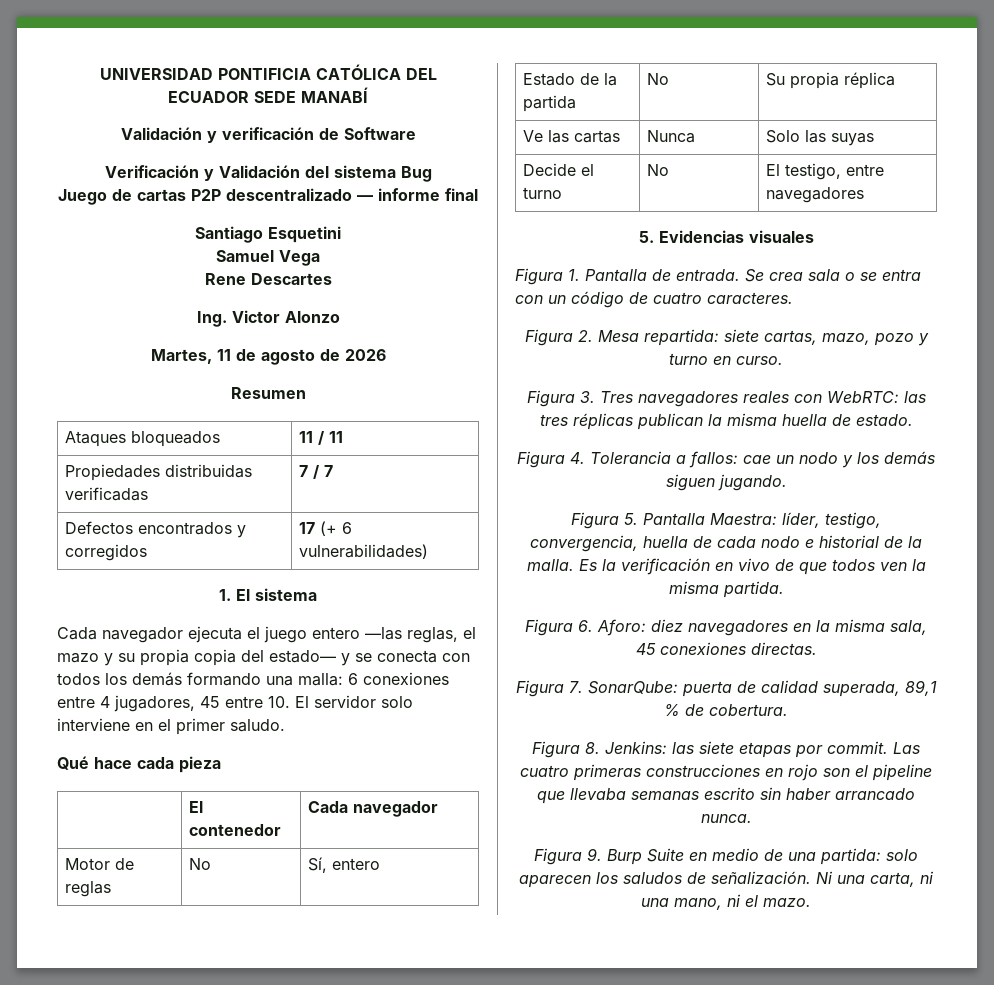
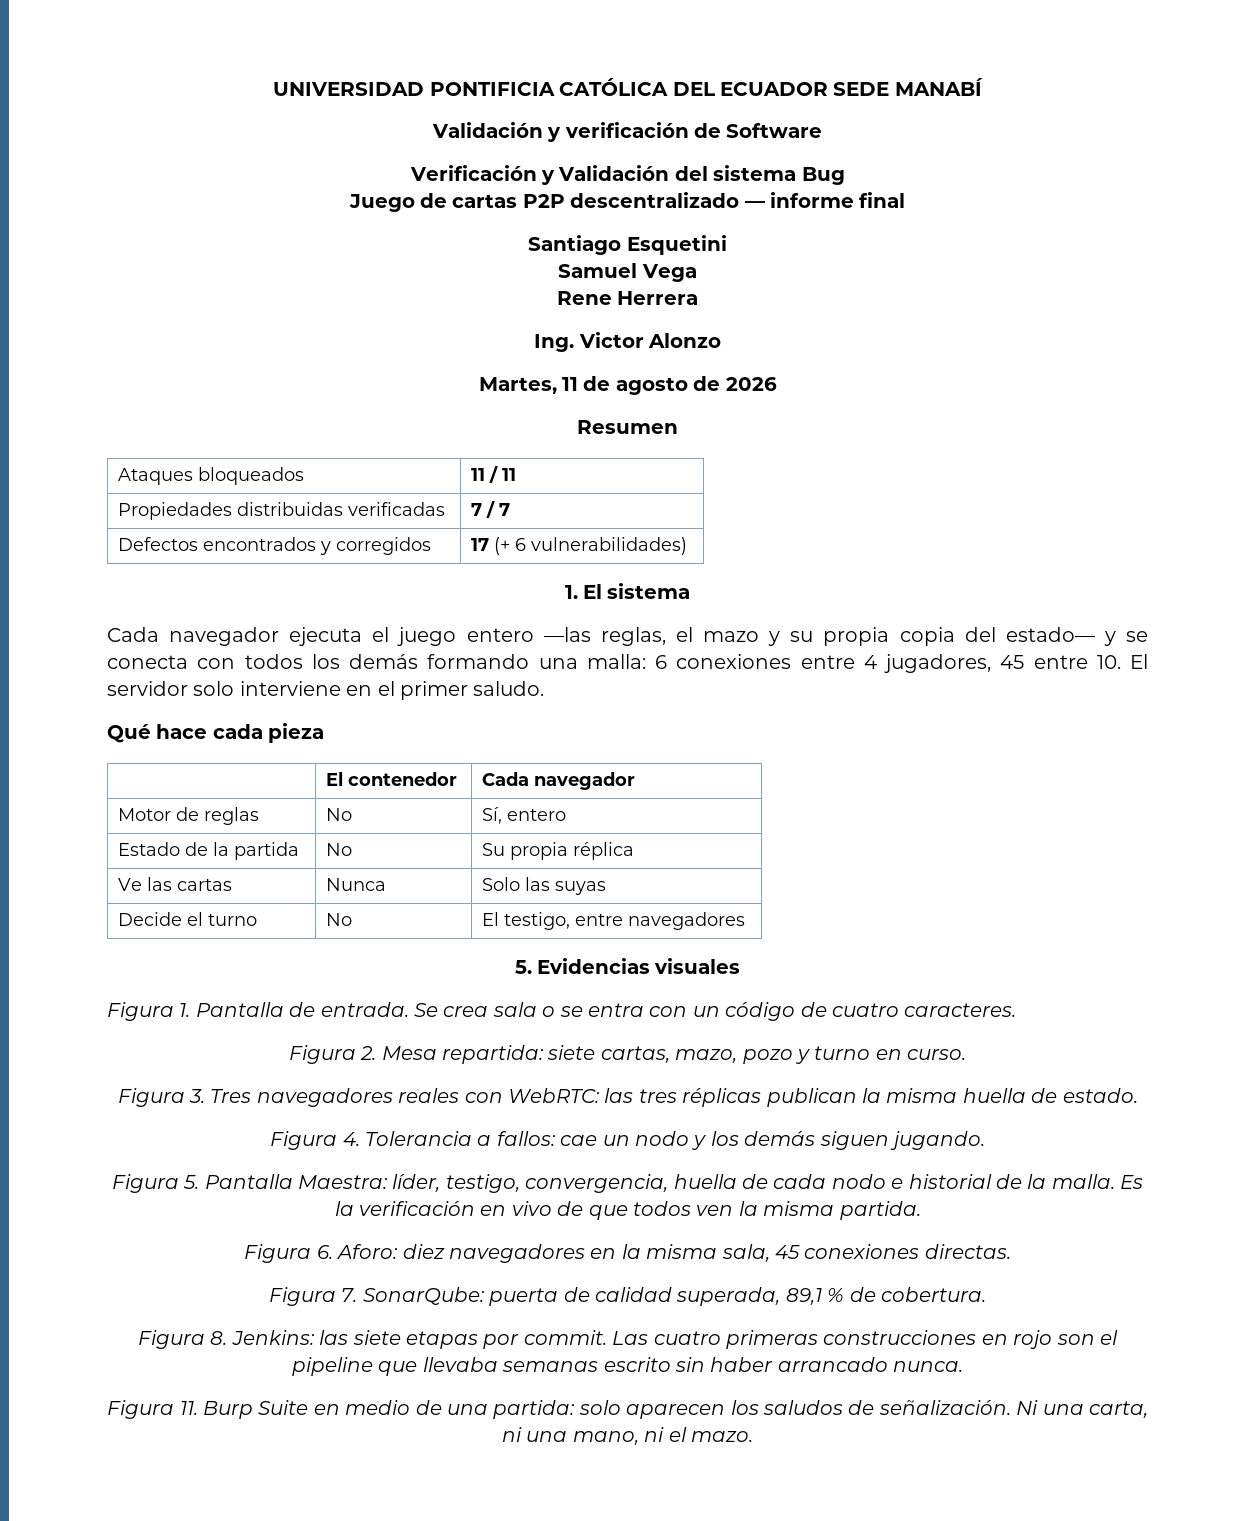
- Rene Descartes
+ Rene Herrera
- Figura 9. Burp Suite en medio de una partida: solo aparecen los saludos de señalización.
+ Figura 11. Burp Suite en medio de una partida: solo aparecen los saludos de señalización.

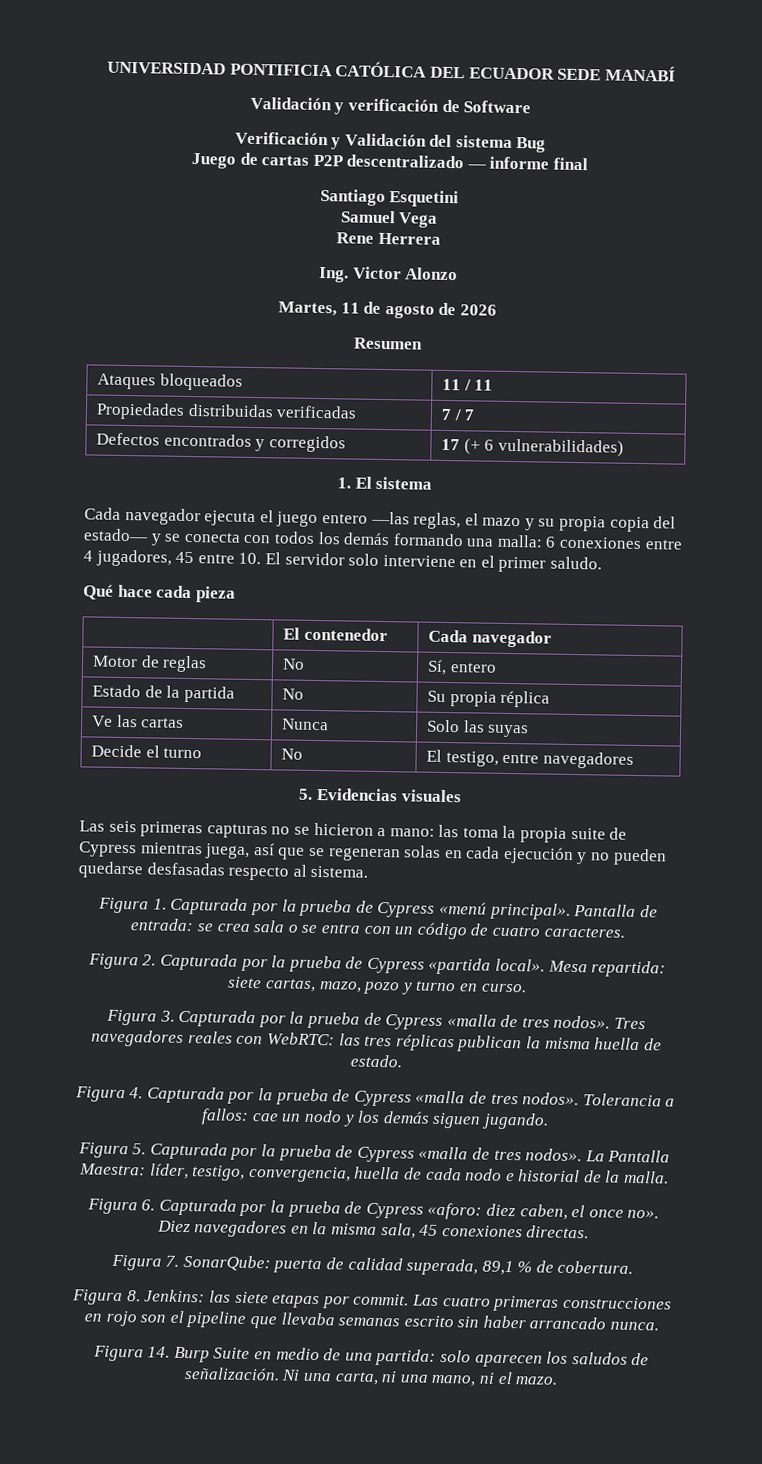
- Figura 1. Pantalla de entrada. Se crea sala o se entra con un código de cuatro caracteres.
+ Las seis primeras capturas no se hicieron a mano: las toma la propia suite de Cypress mientras juega, así que se regeneran solas en cada ejecución y no pueden quedarse desfasadas respecto al sistema.
+ Figura 1. Capturada por la prueba de Cypress «menú principal». Pantalla de entrada: se crea sala o se entra con un código de cuatro caracteres.
- Figura 2. Mesa repartida: siete cartas, mazo, pozo y turno en curso.
+ Figura 2. Capturada por la prueba de Cypress «partida local». Mesa repartida: siete cartas, mazo, pozo y turno en curso.
- Figura 3. Tres navegadores reales con WebRTC: las tres réplicas publican la misma huella de estado.
+ Figura 3. Capturada por la prueba de Cypress «malla de tres nodos». Tres navegadores reales con WebRTC: las tres réplicas publican la misma huella de estado.
- Figura 4. Tolerancia a fallos: cae un nodo y los demás siguen jugando.
+ Figura 4. Capturada por la prueba de Cypress «malla de tres nodos». Tolerancia a fallos: cae un nodo y los demás siguen jugando.
- Figura 5. Pantalla Maestra: líder, testigo, convergencia, huella de cada nodo e historial de la malla. Es la verificación en vivo de que todos ven la misma partida.
- Figura 6. Aforo: diez navegadores en la misma sala, 45 conexiones directas.
+ Figura 5. Capturada por la prueba de Cypress «malla de tres nodos». La Pantalla Maestra: líder, testigo, convergencia, huella de cada nodo e historial de la malla.
+ Figura 6. Capturada por la prueba de Cypress «aforo: diez caben, el once no». Diez navegadores en la misma sala, 45 conexiones directas.
- Figura 11. Burp Suite en medio de una partida: solo aparecen los saludos de señalización.
+ Figura 14. Burp Suite en medio de una partida: solo aparecen los saludos de señalización.

